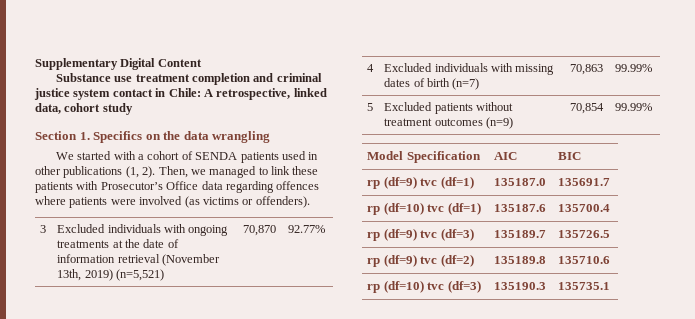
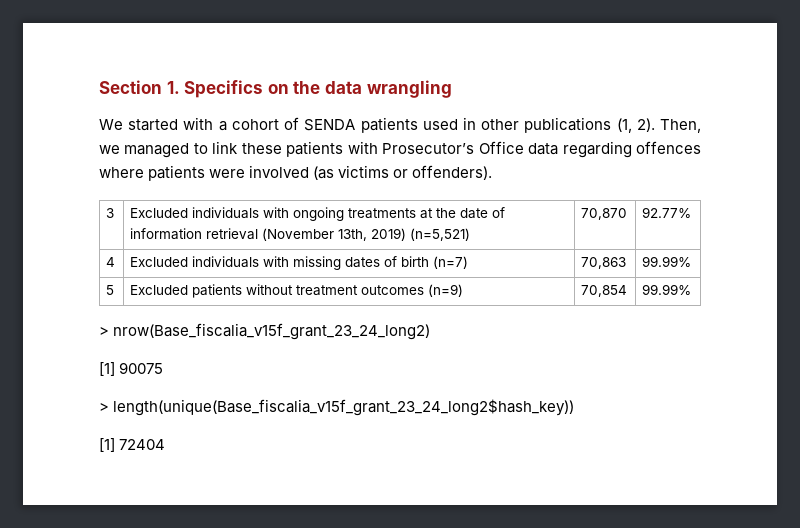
- Supplementary Digital Content
- Substance use treatment completion and criminal justice system contact in Chile: A retrospective, linked data, cohort study
- Model Specification | AIC | BIC
- rp (df=9) tvc (df=1) | 135187.0 | 135691.7
- rp (df=10) tvc (df=1) | 135187.6 | 135700.4
- rp (df=9) tvc (df=3) | 135189.7 | 135726.5
- rp (df=9) tvc (df=2) | 135189.8 | 135710.6
- rp (df=10) tvc (df=3) | 135190.3 | 135735.1
+ > nrow(Base_fiscalia_v15f_grant_23_24_long2)
+ [1] 90075
+ > length(unique(Base_fiscalia_v15f_grant_23_24_long2$hash_key))
+ [1] 72404

